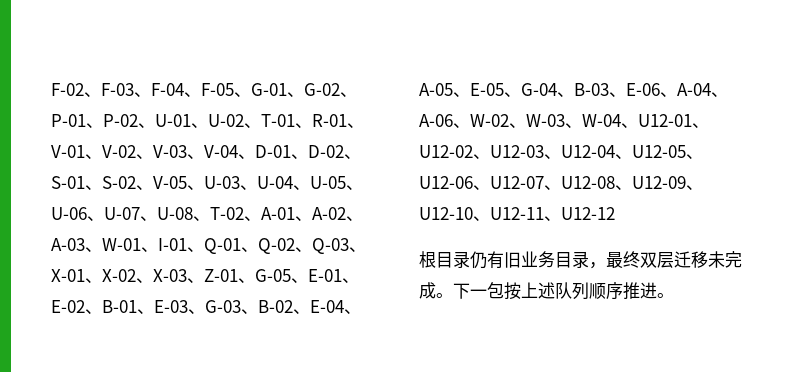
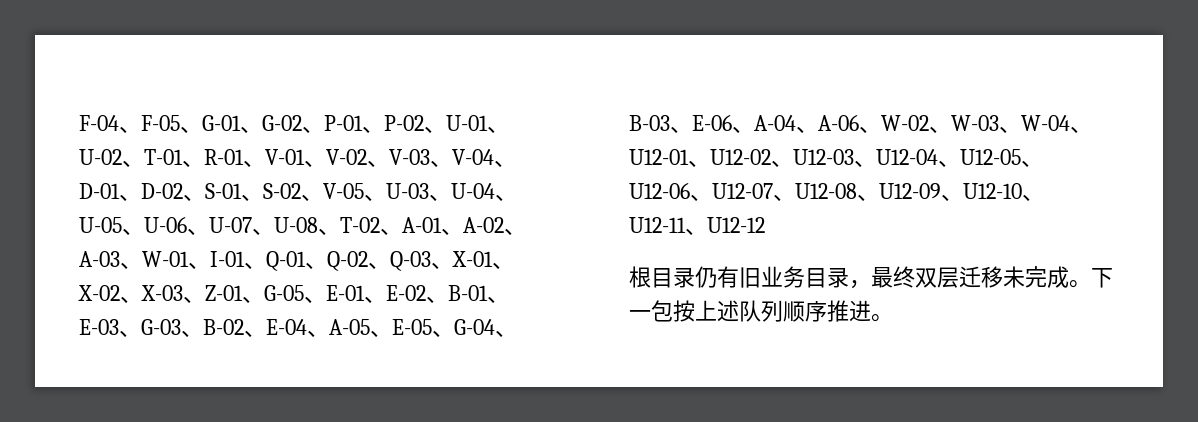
- F-02、F-03、F-04、F-05、G-01、G-02、P-01、P-02、U-01、U-02、T-01、R-01、V-01、V-02、V-03、V-04、D-01、D-02、S-01、S-02、V-05、U-03、U-04、U-05、U-06、U-07、U-08、T-02、A-01、A-02、A-03、W-01、I-01、Q-01、Q-02、Q-03、X-01、X-02、X-03、Z-01、G-05、E-01、E-02、B-01、E-03、G-03、B-02、E-04、A-05、E-05、G-04、B-03、E-06、A-04、A-06、W-02、W-03、W-04、U12-01、U12-02、U12-03、U12-04、U12-05、U12-06、U12-07、U12-08、U12-09、U12-10、U12-11、U12-12
+ F-04、F-05、G-01、G-02、P-01、P-02、U-01、U-02、T-01、R-01、V-01、V-02、V-03、V-04、D-01、D-02、S-01、S-02、V-05、U-03、U-04、U-05、U-06、U-07、U-08、T-02、A-01、A-02、A-03、W-01、I-01、Q-01、Q-02、Q-03、X-01、X-02、X-03、Z-01、G-05、E-01、E-02、B-01、E-03、G-03、B-02、E-04、A-05、E-05、G-04、B-03、E-06、A-04、A-06、W-02、W-03、W-04、U12-01、U12-02、U12-03、U12-04、U12-05、U12-06、U12-07、U12-08、U12-09、U12-10、U12-11、U12-12

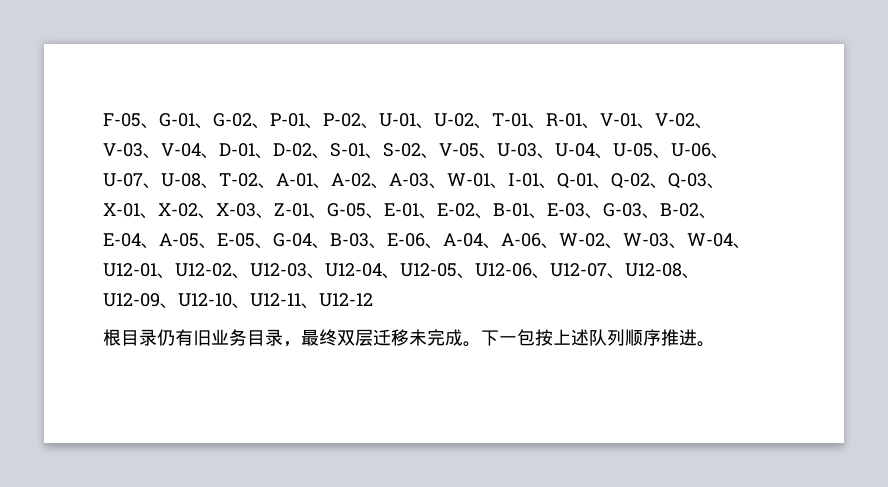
- F-04、F-05、G-01、G-02、P-01、P-02、U-01、U-02、T-01、R-01、V-01、V-02、V-03、V-04、D-01、D-02、S-01、S-02、V-05、U-03、U-04、U-05、U-06、U-07、U-08、T-02、A-01、A-02、A-03、W-01、I-01、Q-01、Q-02、Q-03、X-01、X-02、X-03、Z-01、G-05、E-01、E-02、B-01、E-03、G-03、B-02、E-04、A-05、E-05、G-04、B-03、E-06、A-04、A-06、W-02、W-03、W-04、U12-01、U12-02、U12-03、U12-04、U12-05、U12-06、U12-07、U12-08、U12-09、U12-10、U12-11、U12-12
+ F-05、G-01、G-02、P-01、P-02、U-01、U-02、T-01、R-01、V-01、V-02、V-03、V-04、D-01、D-02、S-01、S-02、V-05、U-03、U-04、U-05、U-06、U-07、U-08、T-02、A-01、A-02、A-03、W-01、I-01、Q-01、Q-02、Q-03、X-01、X-02、X-03、Z-01、G-05、E-01、E-02、B-01、E-03、G-03、B-02、E-04、A-05、E-05、G-04、B-03、E-06、A-04、A-06、W-02、W-03、W-04、U12-01、U12-02、U12-03、U12-04、U12-05、U12-06、U12-07、U12-08、U12-09、U12-10、U12-11、U12-12

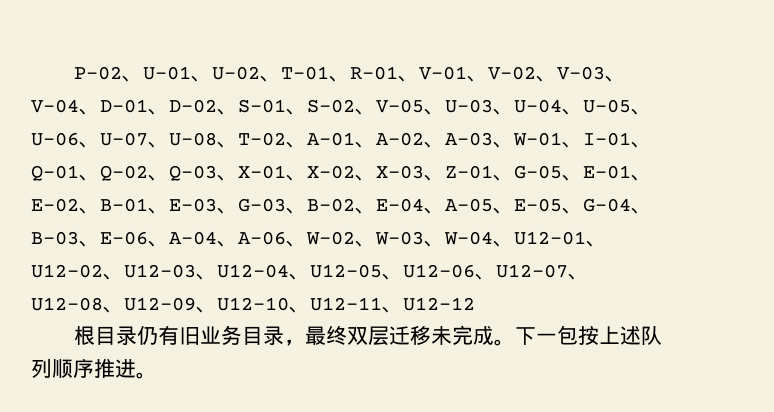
- F-05、G-01、G-02、P-01、P-02、U-01、U-02、T-01、R-01、V-01、V-02、V-03、V-04、D-01、D-02、S-01、S-02、V-05、U-03、U-04、U-05、U-06、U-07、U-08、T-02、A-01、A-02、A-03、W-01、I-01、Q-01、Q-02、Q-03、X-01、X-02、X-03、Z-01、G-05、E-01、E-02、B-01、E-03、G-03、B-02、E-04、A-05、E-05、G-04、B-03、E-06、A-04、A-06、W-02、W-03、W-04、U12-01、U12-02、U12-03、U12-04、U12-05、U12-06、U12-07、U12-08、U12-09、U12-10、U12-11、U12-12
+ P-02、U-01、U-02、T-01、R-01、V-01、V-02、V-03、V-04、D-01、D-02、S-01、S-02、V-05、U-03、U-04、U-05、U-06、U-07、U-08、T-02、A-01、A-02、A-03、W-01、I-01、Q-01、Q-02、Q-03、X-01、X-02、X-03、Z-01、G-05、E-01、E-02、B-01、E-03、G-03、B-02、E-04、A-05、E-05、G-04、B-03、E-06、A-04、A-06、W-02、W-03、W-04、U12-01、U12-02、U12-03、U12-04、U12-05、U12-06、U12-07、U12-08、U12-09、U12-10、U12-11、U12-12

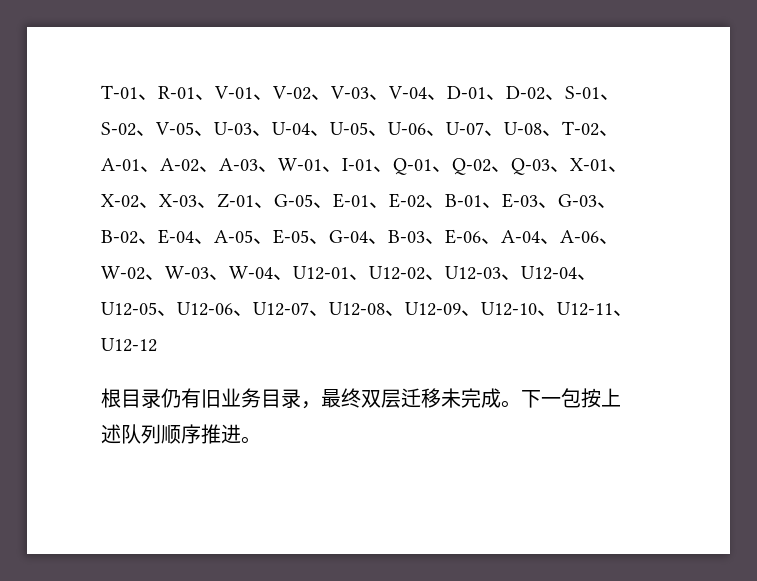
- P-02、U-01、U-02、T-01、R-01、V-01、V-02、V-03、V-04、D-01、D-02、S-01、S-02、V-05、U-03、U-04、U-05、U-06、U-07、U-08、T-02、A-01、A-02、A-03、W-01、I-01、Q-01、Q-02、Q-03、X-01、X-02、X-03、Z-01、G-05、E-01、E-02、B-01、E-03、G-03、B-02、E-04、A-05、E-05、G-04、B-03、E-06、A-04、A-06、W-02、W-03、W-04、U12-01、U12-02、U12-03、U12-04、U12-05、U12-06、U12-07、U12-08、U12-09、U12-10、U12-11、U12-12
+ T-01、R-01、V-01、V-02、V-03、V-04、D-01、D-02、S-01、S-02、V-05、U-03、U-04、U-05、U-06、U-07、U-08、T-02、A-01、A-02、A-03、W-01、I-01、Q-01、Q-02、Q-03、X-01、X-02、X-03、Z-01、G-05、E-01、E-02、B-01、E-03、G-03、B-02、E-04、A-05、E-05、G-04、B-03、E-06、A-04、A-06、W-02、W-03、W-04、U12-01、U12-02、U12-03、U12-04、U12-05、U12-06、U12-07、U12-08、U12-09、U12-10、U12-11、U12-12

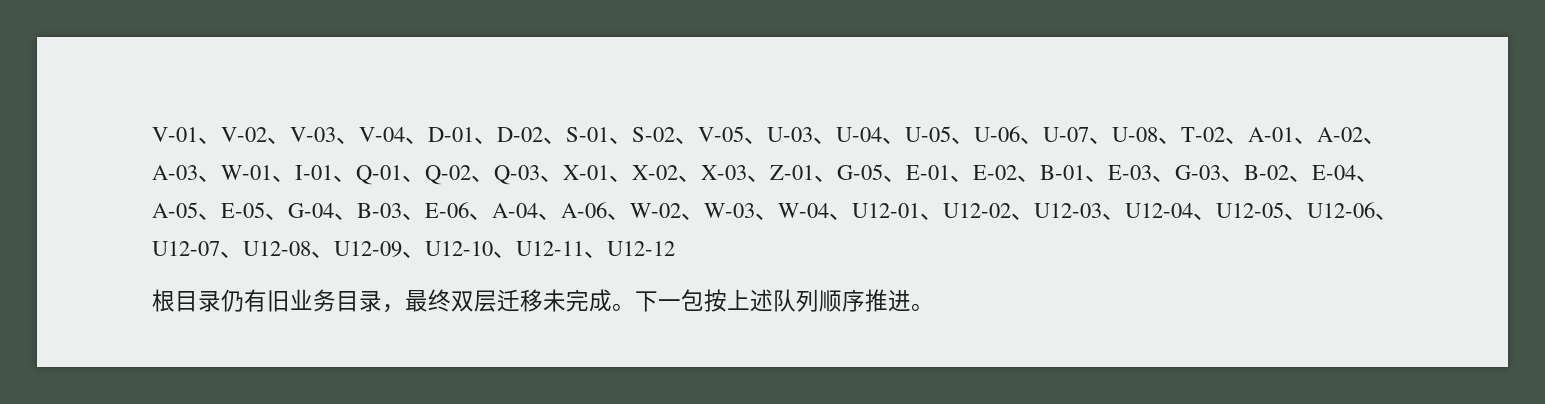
- T-01、R-01、V-01、V-02、V-03、V-04、D-01、D-02、S-01、S-02、V-05、U-03、U-04、U-05、U-06、U-07、U-08、T-02、A-01、A-02、A-03、W-01、I-01、Q-01、Q-02、Q-03、X-01、X-02、X-03、Z-01、G-05、E-01、E-02、B-01、E-03、G-03、B-02、E-04、A-05、E-05、G-04、B-03、E-06、A-04、A-06、W-02、W-03、W-04、U12-01、U12-02、U12-03、U12-04、U12-05、U12-06、U12-07、U12-08、U12-09、U12-10、U12-11、U12-12
+ V-01、V-02、V-03、V-04、D-01、D-02、S-01、S-02、V-05、U-03、U-04、U-05、U-06、U-07、U-08、T-02、A-01、A-02、A-03、W-01、I-01、Q-01、Q-02、Q-03、X-01、X-02、X-03、Z-01、G-05、E-01、E-02、B-01、E-03、G-03、B-02、E-04、A-05、E-05、G-04、B-03、E-06、A-04、A-06、W-02、W-03、W-04、U12-01、U12-02、U12-03、U12-04、U12-05、U12-06、U12-07、U12-08、U12-09、U12-10、U12-11、U12-12

